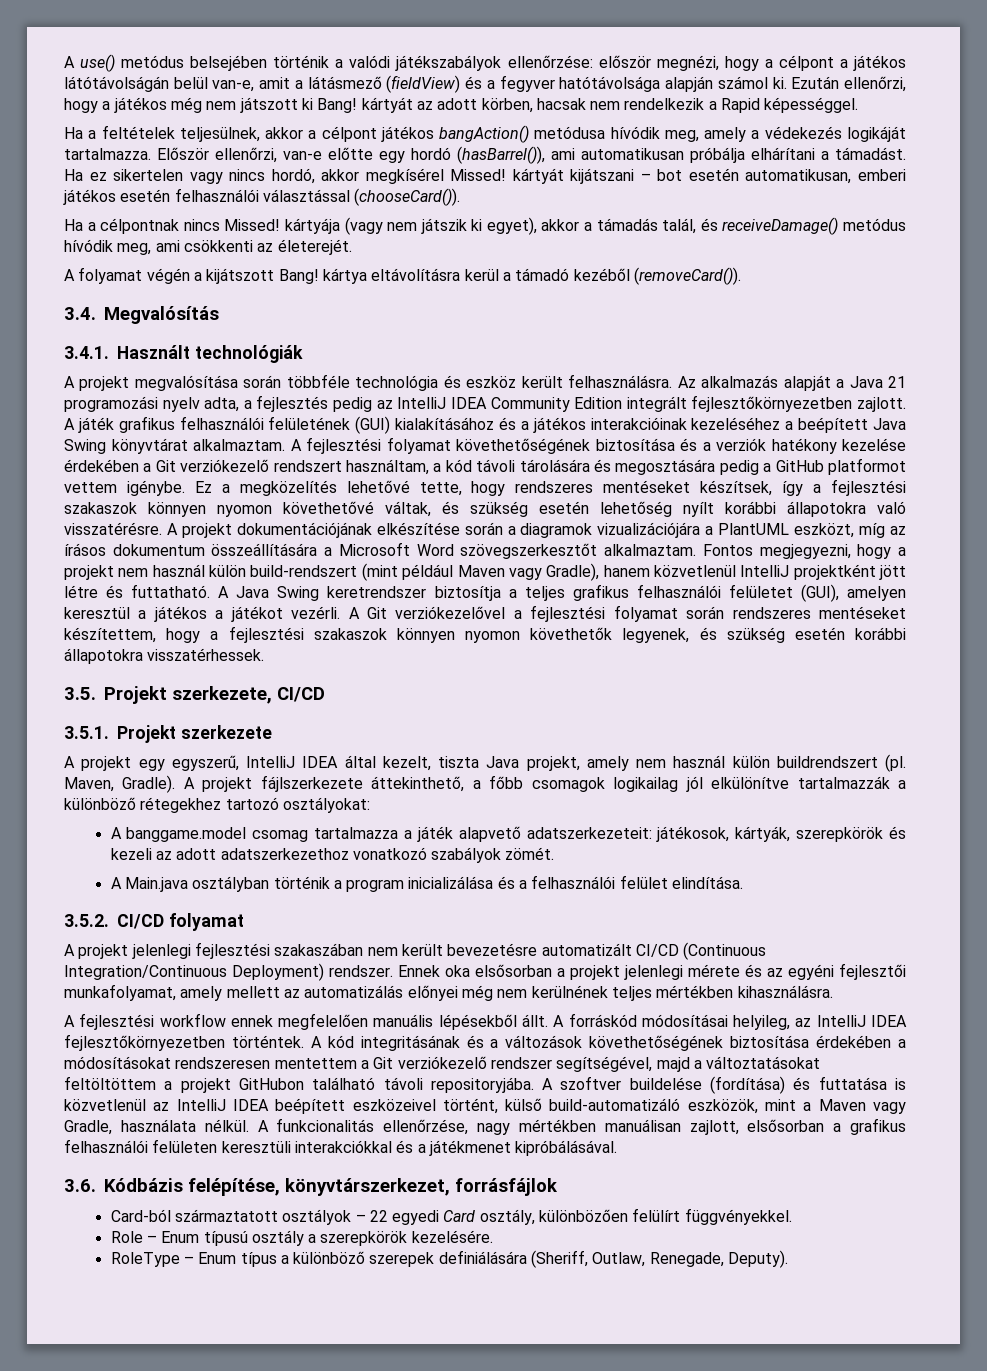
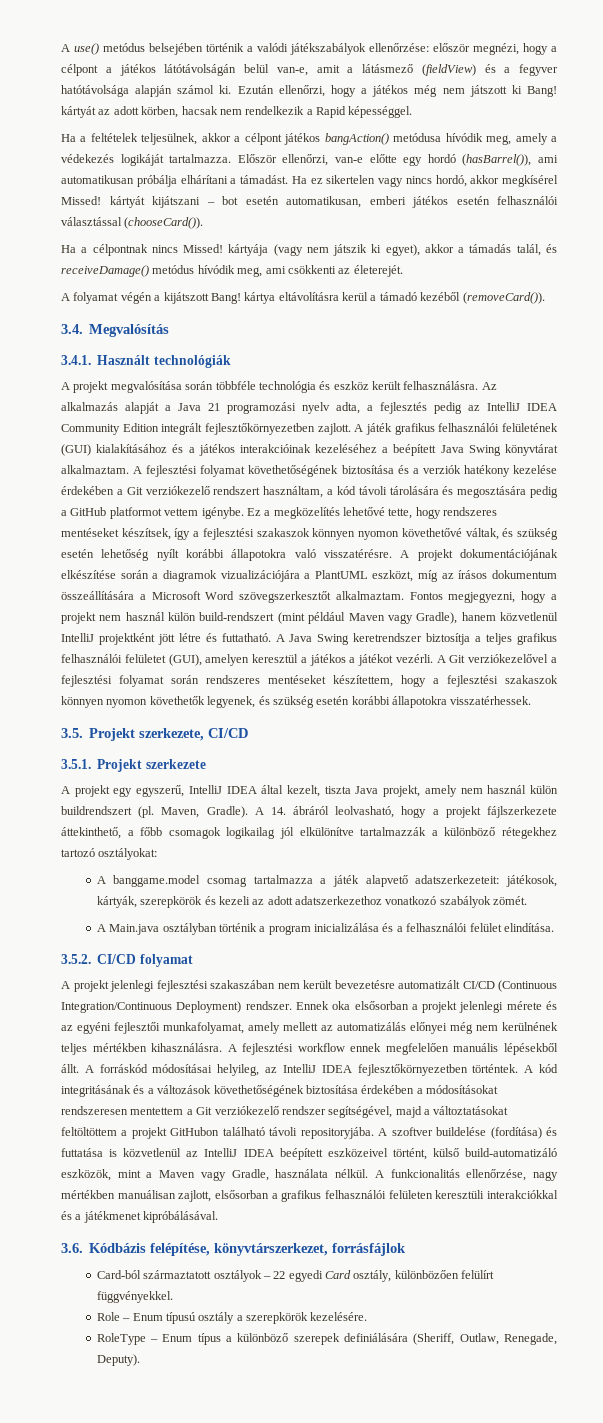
- A projekt fájlszerkezete áttekinthető, a főbb csomagok logikailag jól elkülönítve tartalmazzák a különböző rétegekhez tartozó osztályokat:
+ A 14. ábráról leolvasható, hogy a projekt fájlszerkezete áttekinthető, a főbb csomagok logikailag jól elkülönítve tartalmazzák a különböző rétegekhez tartozó osztályokat:
- Ennek oka elsősorban a projekt jelenlegi mérete és az egyéni fejlesztői munkafolyamat, amely mellett az automatizálás előnyei még nem kerülnének teljes mértékben kihasználásra.
- A fejlesztési workflow ennek megfelelően manuális lépésekből állt.
+ Ennek oka elsősorban a projekt jelenlegi mérete és az egyéni fejlesztői munkafolyamat, amely mellett az automatizálás előnyei még nem kerülnének teljes mértékben kihasználásra. A fejlesztési workflow ennek megfelelően manuális lépésekből állt.

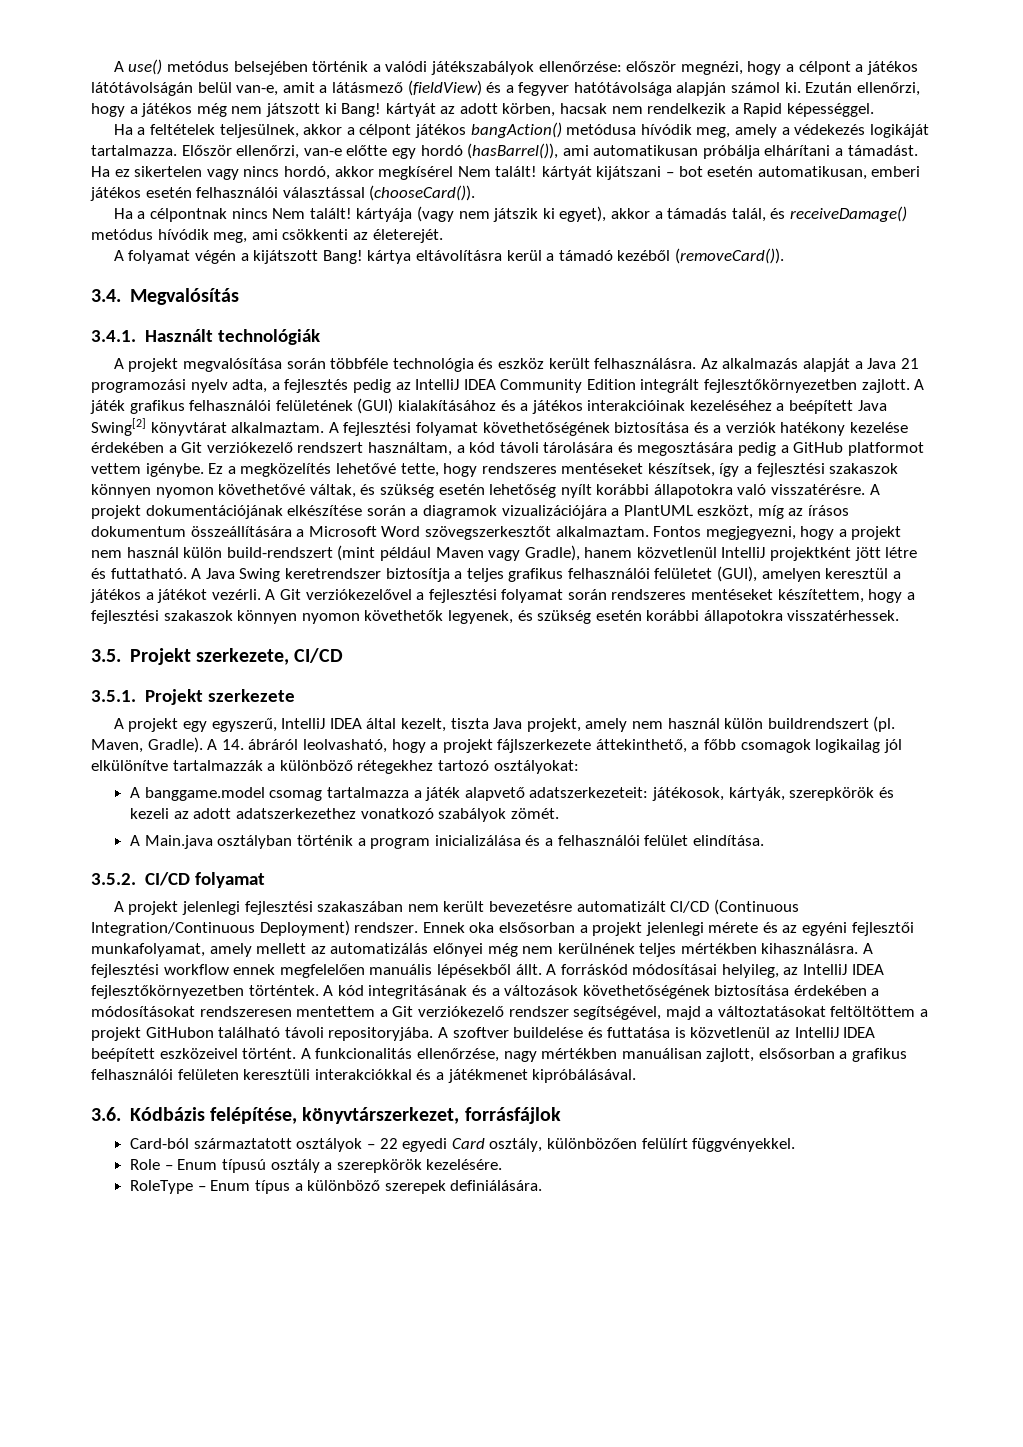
- Ha ez sikertelen vagy nincs hordó, akkor megkísérel Missed! kártyát kijátszani – bot esetén automatikusan, emberi játékos esetén felhasználói választással (chooseCard()).
+ Ha ez sikertelen vagy nincs hordó, akkor megkísérel Nem talált! kártyát kijátszani – bot esetén automatikusan, emberi játékos esetén felhasználói választással (chooseCard()).
- Ha a célpontnak nincs Missed! kártyája (vagy nem játszik ki egyet), akkor a támadás talál, és receiveDamage() metódus hívódik meg, ami csökkenti az életerejét.
+ Ha a célpontnak nincs Nem talált! kártyája (vagy nem játszik ki egyet), akkor a támadás talál, és receiveDamage() metódus hívódik meg, ami csökkenti az életerejét.
- A játék grafikus felhasználói felületének (GUI) kialakításához és a játékos interakcióinak kezeléséhez a beépített Java Swing könyvtárat alkalmaztam.
+ A játék grafikus felhasználói felületének (GUI) kialakításához és a játékos interakcióinak kezeléséhez a beépített Java Swing[2] könyvtárat alkalmaztam.
- A banggame.model csomag tartalmazza a játék alapvető adatszerkezeteit: játékosok, kártyák, szerepkörök és kezeli az adott adatszerkezethoz vonatkozó szabályok zömét.
+ A banggame.model csomag tartalmazza a játék alapvető adatszerkezeteit: játékosok, kártyák, szerepkörök és kezeli az adott adatszerkezethez vonatkozó szabályok zömét.
- A szoftver buildelése (fordítása) és futtatása is közvetlenül az IntelliJ IDEA beépített eszközeivel történt, külső build-automatizáló eszközök, mint a Maven vagy Gradle, használata nélkül.
+ A szoftver buildelése és futtatása is közvetlenül az IntelliJ IDEA beépített eszközeivel történt.
- RoleType – Enum típus a különböző szerepek definiálására (Sheriff, Outlaw, Renegade, Deputy).
+ RoleType – Enum típus a különböző szerepek definiálására.

